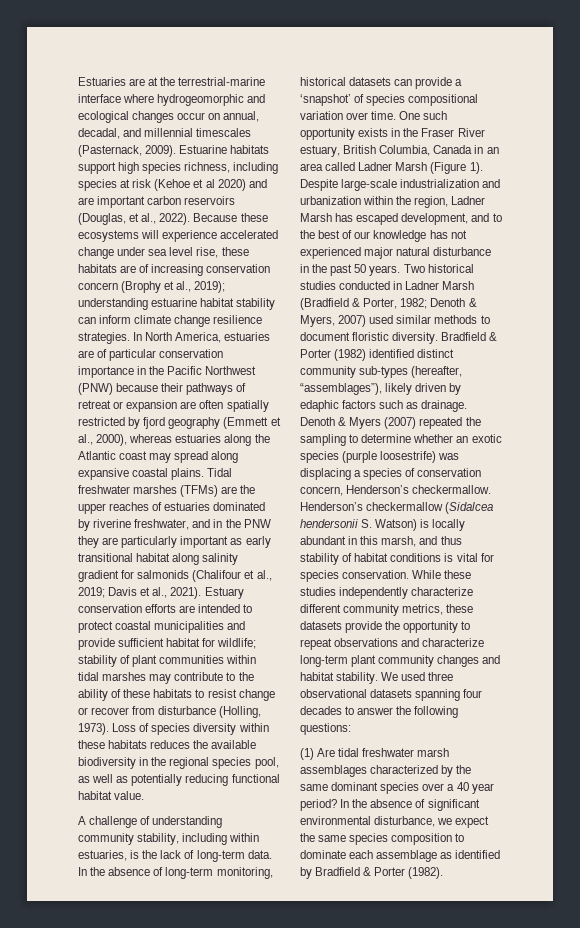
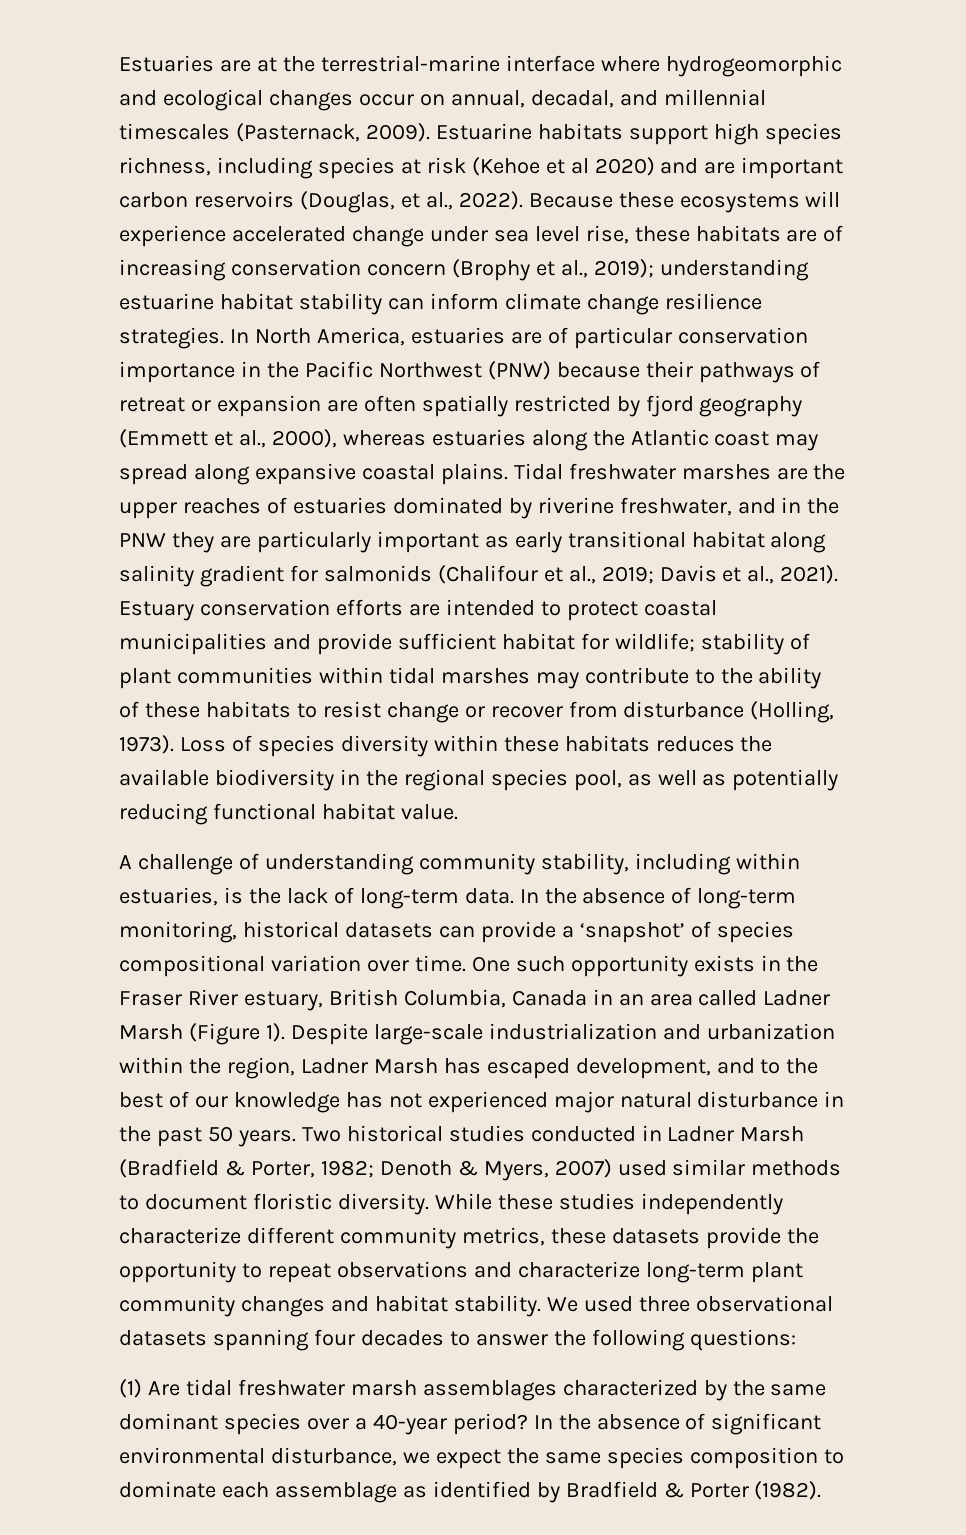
- Tidal freshwater marshes (TFMs) are the upper reaches of estuaries dominated by riverine freshwater, and in the PNW they are particularly important as early transitional habitat along salinity gradient for salmonids (Chalifour et al., 2019; Davis et al., 2021).
+ Tidal freshwater marshes are the upper reaches of estuaries dominated by riverine freshwater, and in the PNW they are particularly important as early transitional habitat along salinity gradient for salmonids (Chalifour et al., 2019; Davis et al., 2021).
- Bradfield & Porter (1982) identified distinct community sub-types (hereafter, “assemblages”), likely driven by edaphic factors such as drainage. Denoth & Myers (2007) repeated the sampling to determine whether an exotic species (purple loosestrife) was displacing a species of conservation concern, Henderson’s checkermallow. Henderson’s checkermallow (Sidalcea hendersonii S. Watson) is locally abundant in this marsh, and thus stability of habitat conditions is vital for species conservation.
- (1) Are tidal freshwater marsh assemblages characterized by the same dominant species over a 40 year period?
+ (1) Are tidal freshwater marsh assemblages characterized by the same dominant species over a 40-year period?

